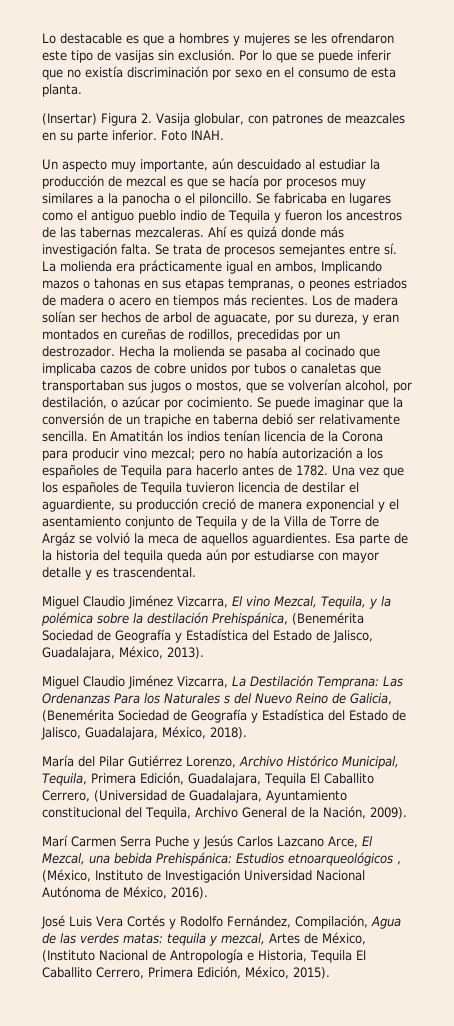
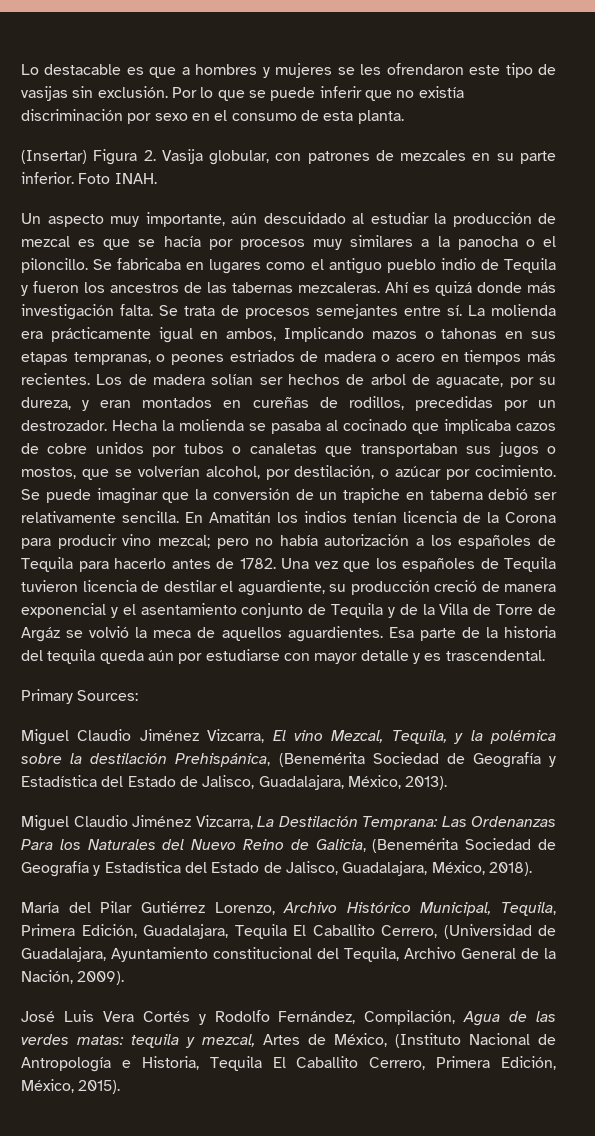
- (Insertar) Figura 2. Vasija globular, con patrones de meazcales en su parte inferior.
+ (Insertar) Figura 2. Vasija globular, con patrones de mezcales en su parte inferior.
+ Primary Sources:
- Miguel Claudio Jiménez Vizcarra, La Destilación Temprana: Las Ordenanzas Para los Naturales s del Nuevo Reino de Galicia, (Benemérita Sociedad de Geografía y Estadística del Estado de Jalisco, Guadalajara, México, 2018).
+ Miguel Claudio Jiménez Vizcarra, La Destilación Temprana: Las Ordenanzas Para los Naturales del Nuevo Reino de Galicia, (Benemérita Sociedad de Geografía y Estadística del Estado de Jalisco, Guadalajara, México, 2018).
- Marí Carmen Serra Puche y Jesús Carlos Lazcano Arce, El Mezcal, una bebida Prehispánica: Estudios etnoarqueológicos , (México, Instituto de Investigación Universidad Nacional Autónoma de México, 2016).

